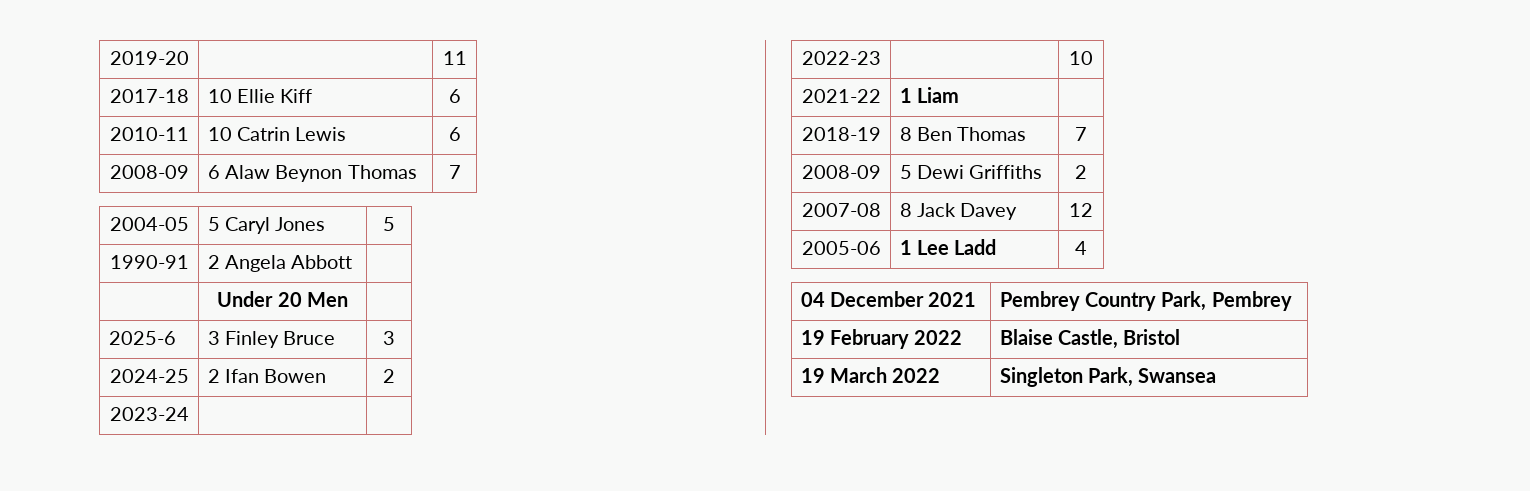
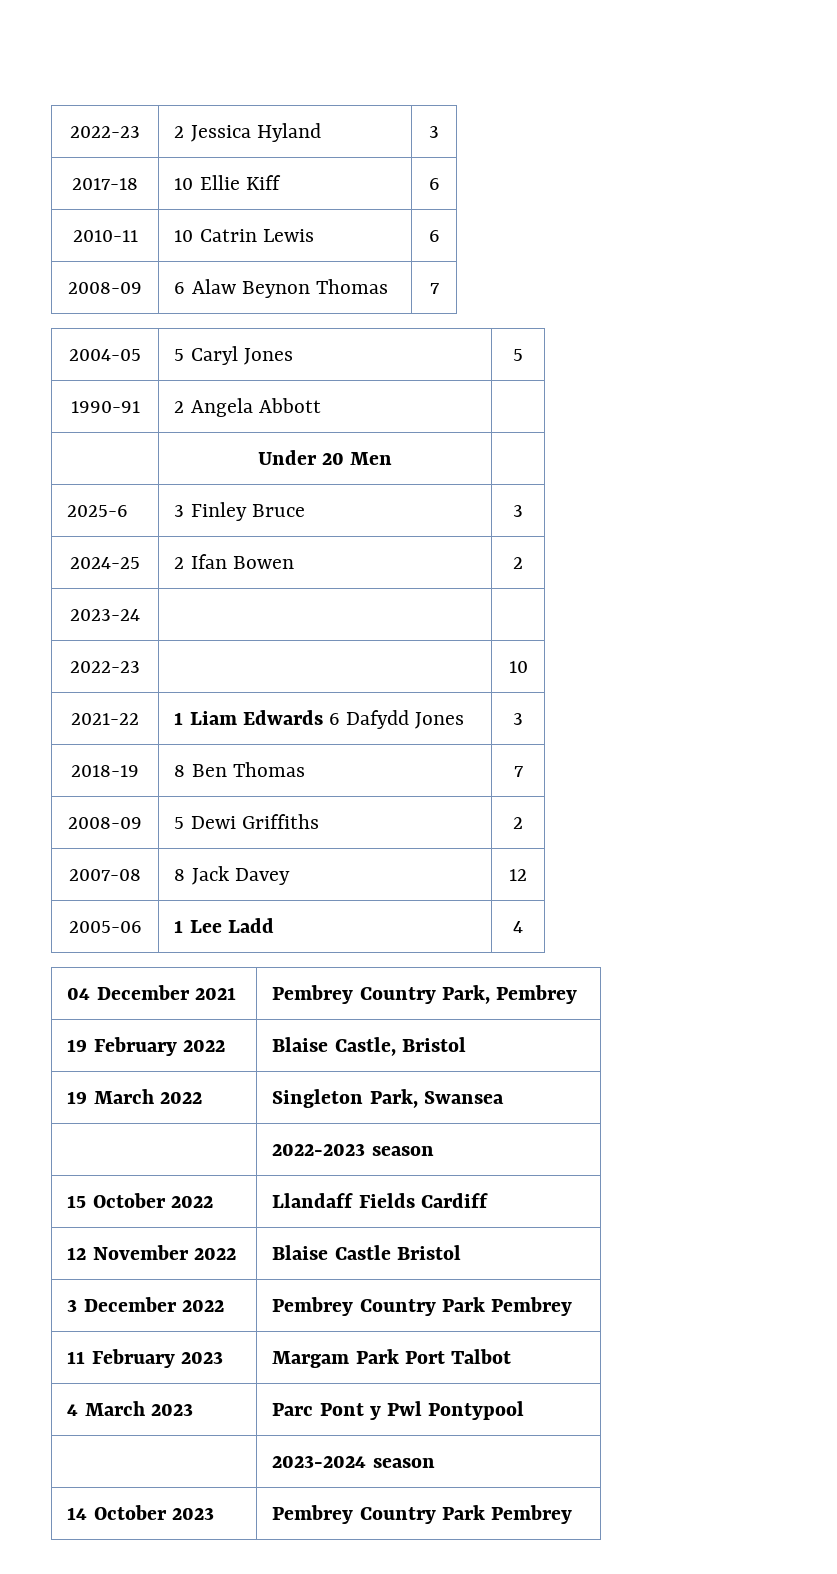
- 2019-20 | | 11
+ 2022-23 | 2 Jessica Hyland | 3
- 2021-22 | 1 Liam |
+ 2021-22 | 1 Liam Edwards 6 Dafydd Jones | 3
+ | 2022-2023 season
+ 15 October 2022 | Llandaff Fields Cardiff
+ 12 November 2022 | Blaise Castle Bristol
+ 3 December 2022 | Pembrey Country Park Pembrey
+ 11 February 2023 | Margam Park Port Talbot
+ 4 March 2023 | Parc Pont y Pwl Pontypool
+ | 2023-2024 season
+ 14 October 2023 | Pembrey Country Park Pembrey

